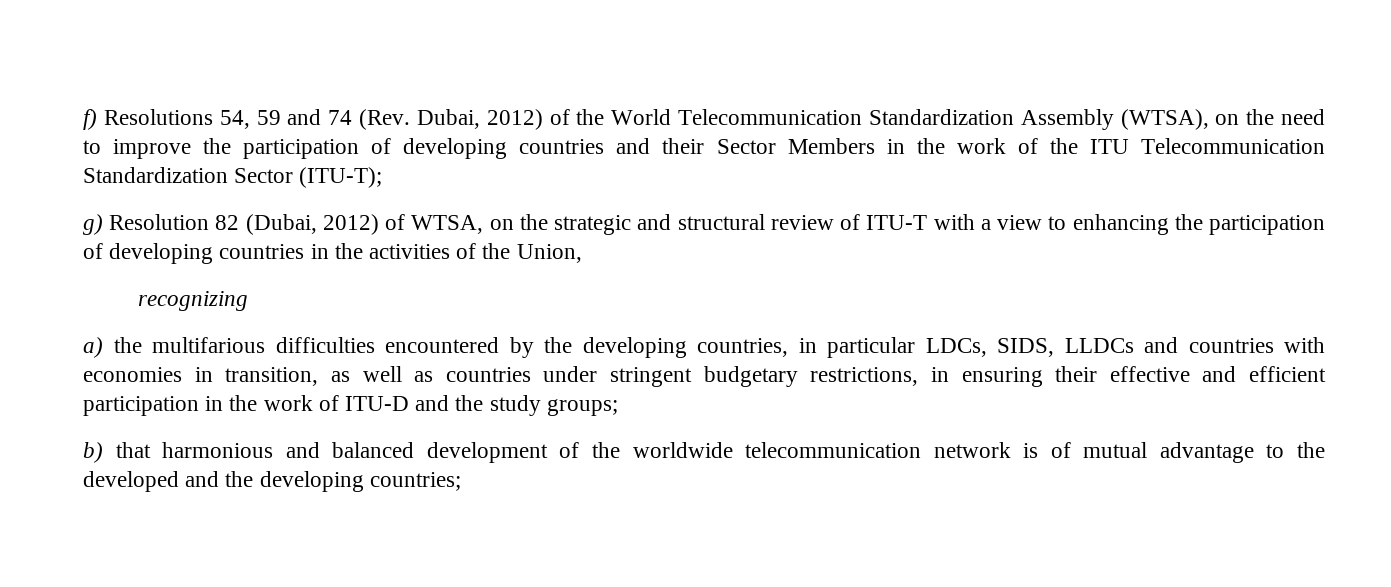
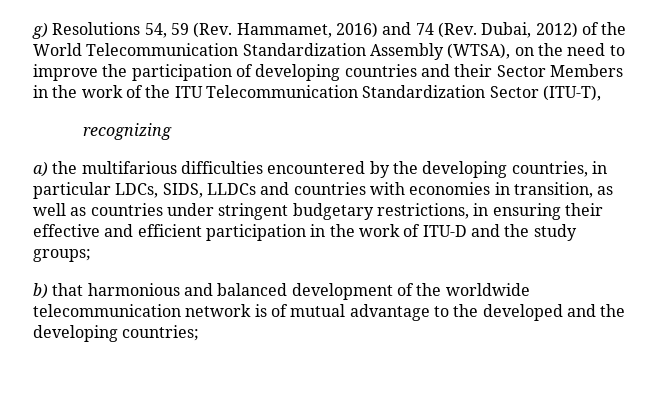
- f) Resolutions 54, 59 and 74 (Rev. Dubai, 2012) of the World Telecommunication Standardization Assembly (WTSA), on the need to improve the participation of developing countries and their Sector Members in the work of the ITU Telecommunication Standardization Sector (ITU-T);
- g) Resolution 82 (Dubai, 2012) of WTSA, on the strategic and structural review of ITU-T with a view to enhancing the participation of developing countries in the activities of the Union,
+ g) Resolutions 54, 59 (Rev. Hammamet, 2016) and 74 (Rev. Dubai, 2012) of the World Telecommunication Standardization Assembly (WTSA), on the need to improve the participation of developing countries and their Sector Members in the work of the ITU Telecommunication Standardization Sector (ITU-T),

